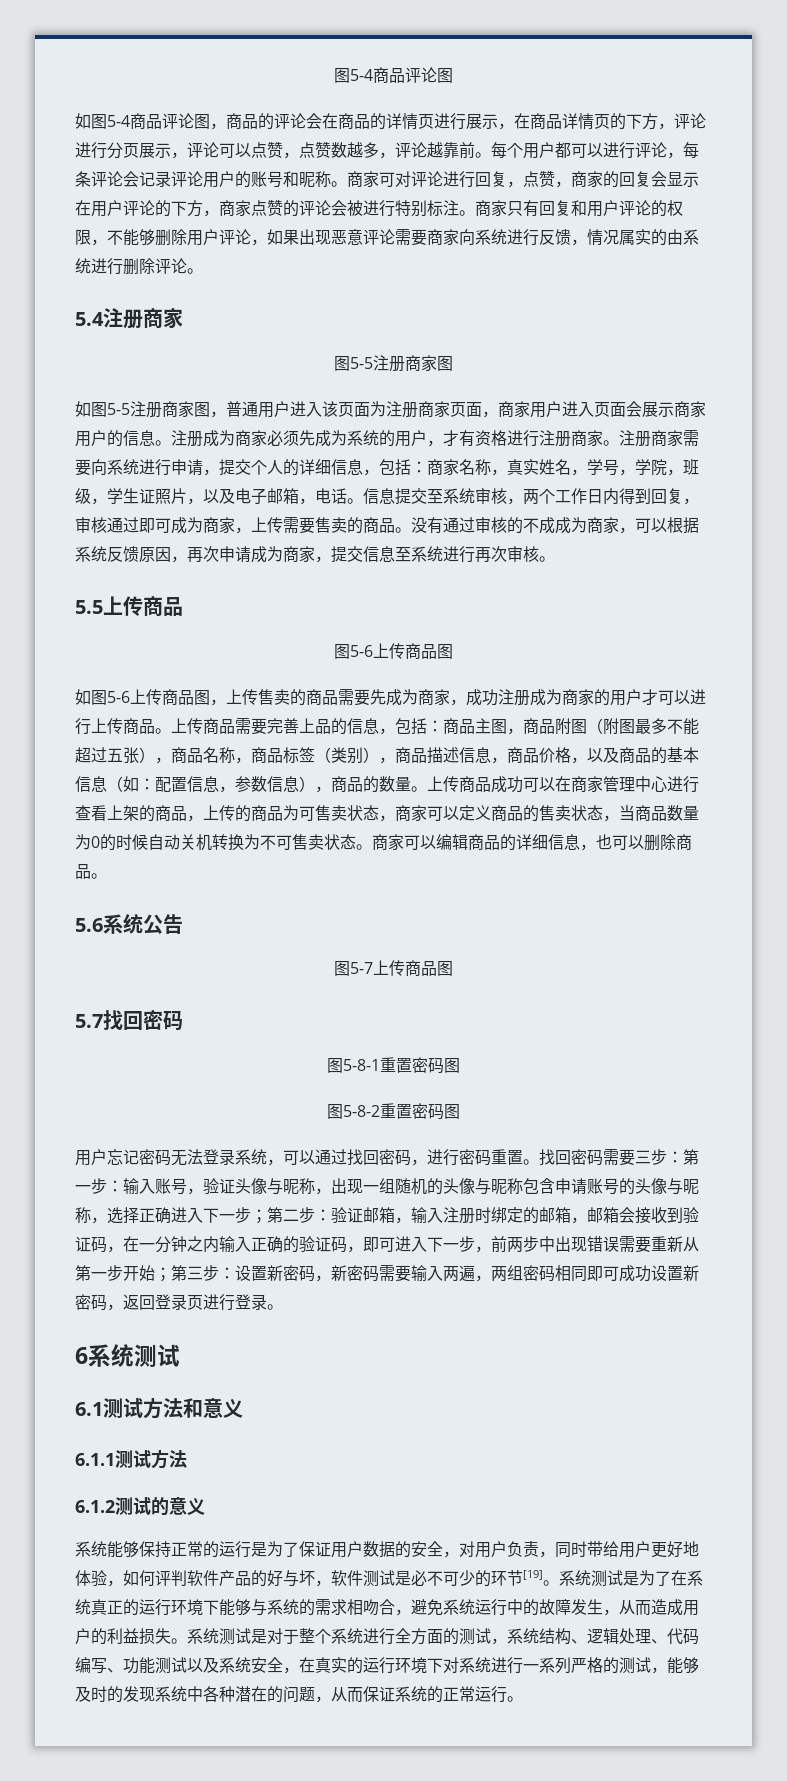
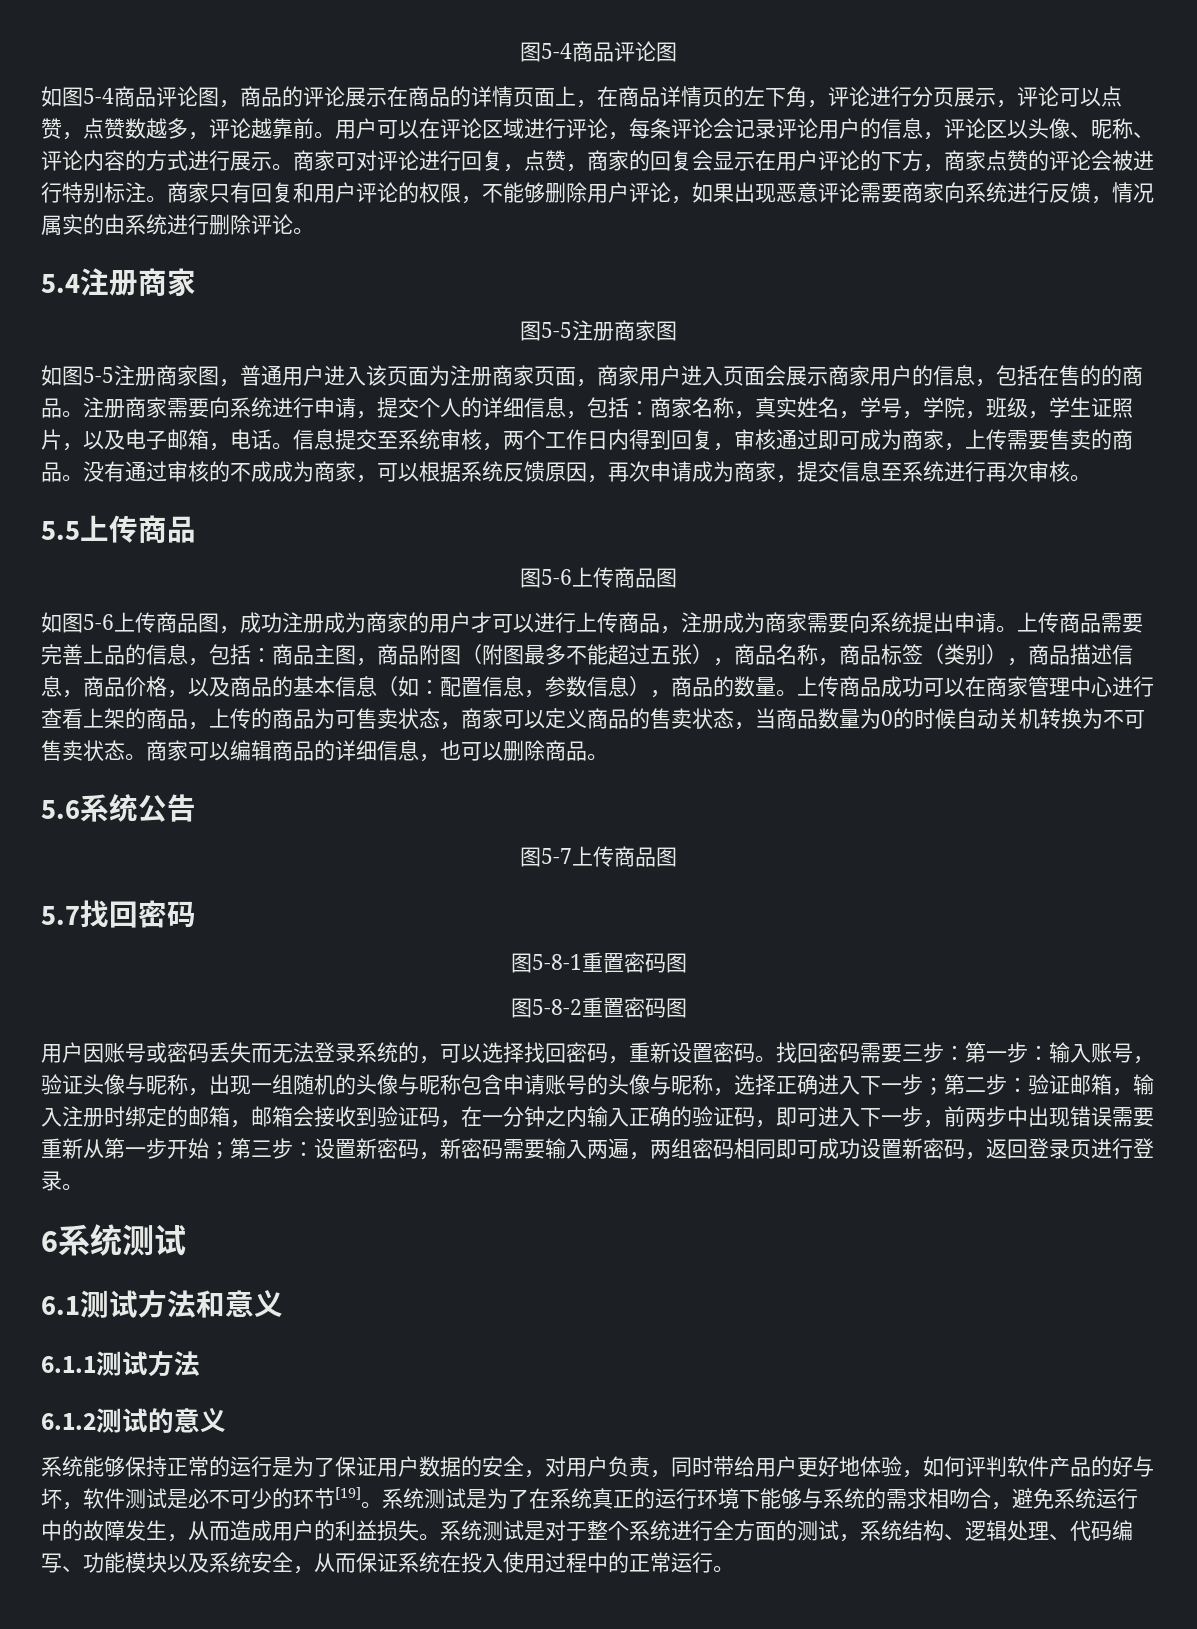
- 如图5-4商品评论图，商品的评论会在商品的详情页进行展示，在商品详情页的下方，评论进行分页展示，评论可以点赞，点赞数越多，评论越靠前。
+ 如图5-4商品评论图，商品的评论展示在商品的详情页面上，在商品详情页的左下角，评论进行分页展示，评论可以点赞，点赞数越多，评论越靠前。
- 每个用户都可以进行评论，每条评论会记录评论用户的账号和昵称。
+ 用户可以在评论区域进行评论，每条评论会记录评论用户的信息，评论区以头像、昵称、评论内容的方式进行展示。
- 如图5-5注册商家图，普通用户进入该页面为注册商家页面，商家用户进入页面会展示商家用户的信息。注册成为商家必须先成为系统的用户，才有资格进行注册商家。
+ 如图5-5注册商家图，普通用户进入该页面为注册商家页面，商家用户进入页面会展示商家用户的信息，包括在售的的商品。
- 如图5-6上传商品图，上传售卖的商品需要先成为商家，成功注册成为商家的用户才可以进行上传商品。
+ 如图5-6上传商品图，成功注册成为商家的用户才可以进行上传商品，注册成为商家需要向系统提出申请。
- 用户忘记密码无法登录系统，可以通过找回密码，进行密码重置。
+ 用户因账号或密码丢失而无法登录系统的，可以选择找回密码，重新设置密码。
- 系统测试是对于整个系统进行全方面的测试，系统结构、逻辑处理、代码编写、功能测试以及系统安全，在真实的运行环境下对系统进行一系列严格的测试，能够及时的发现系统中各种潜在的问题，从而保证系统的正常运行。
+ 系统测试是对于整个系统进行全方面的测试，系统结构、逻辑处理、代码编写、功能模块以及系统安全，从而保证系统在投入使用过程中的正常运行。

